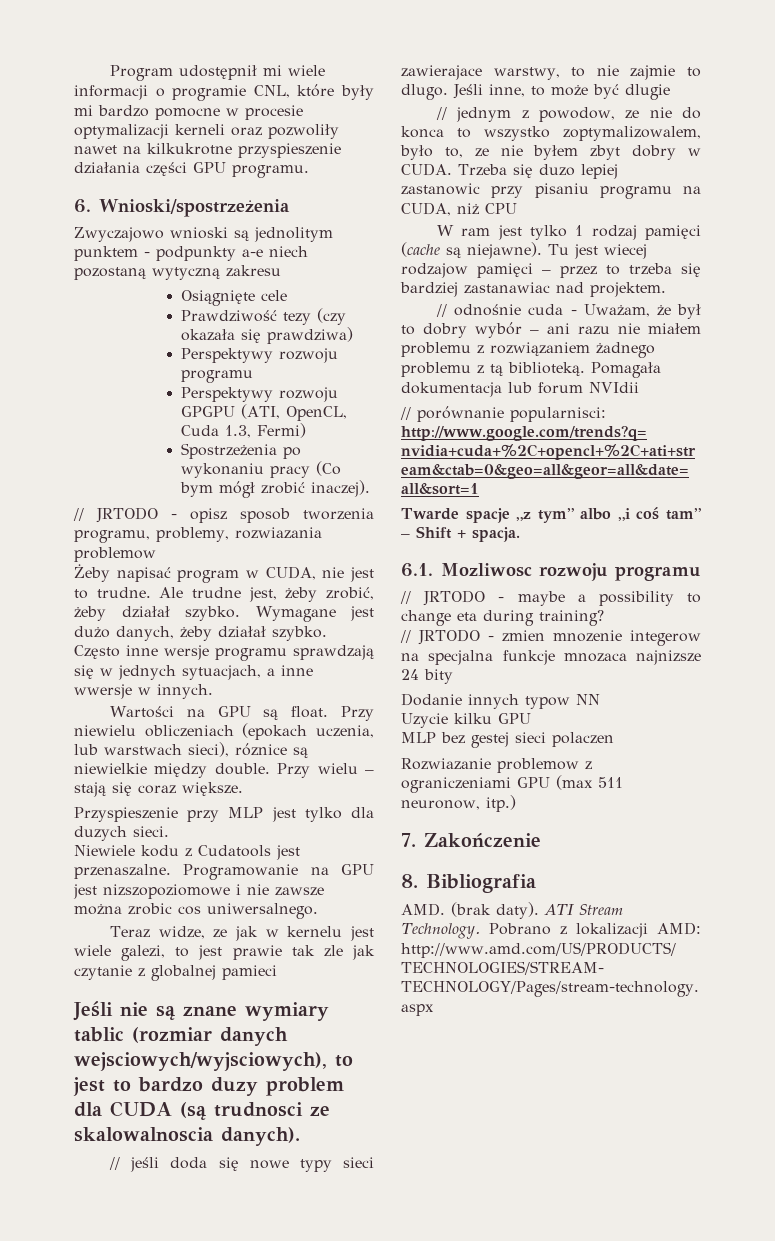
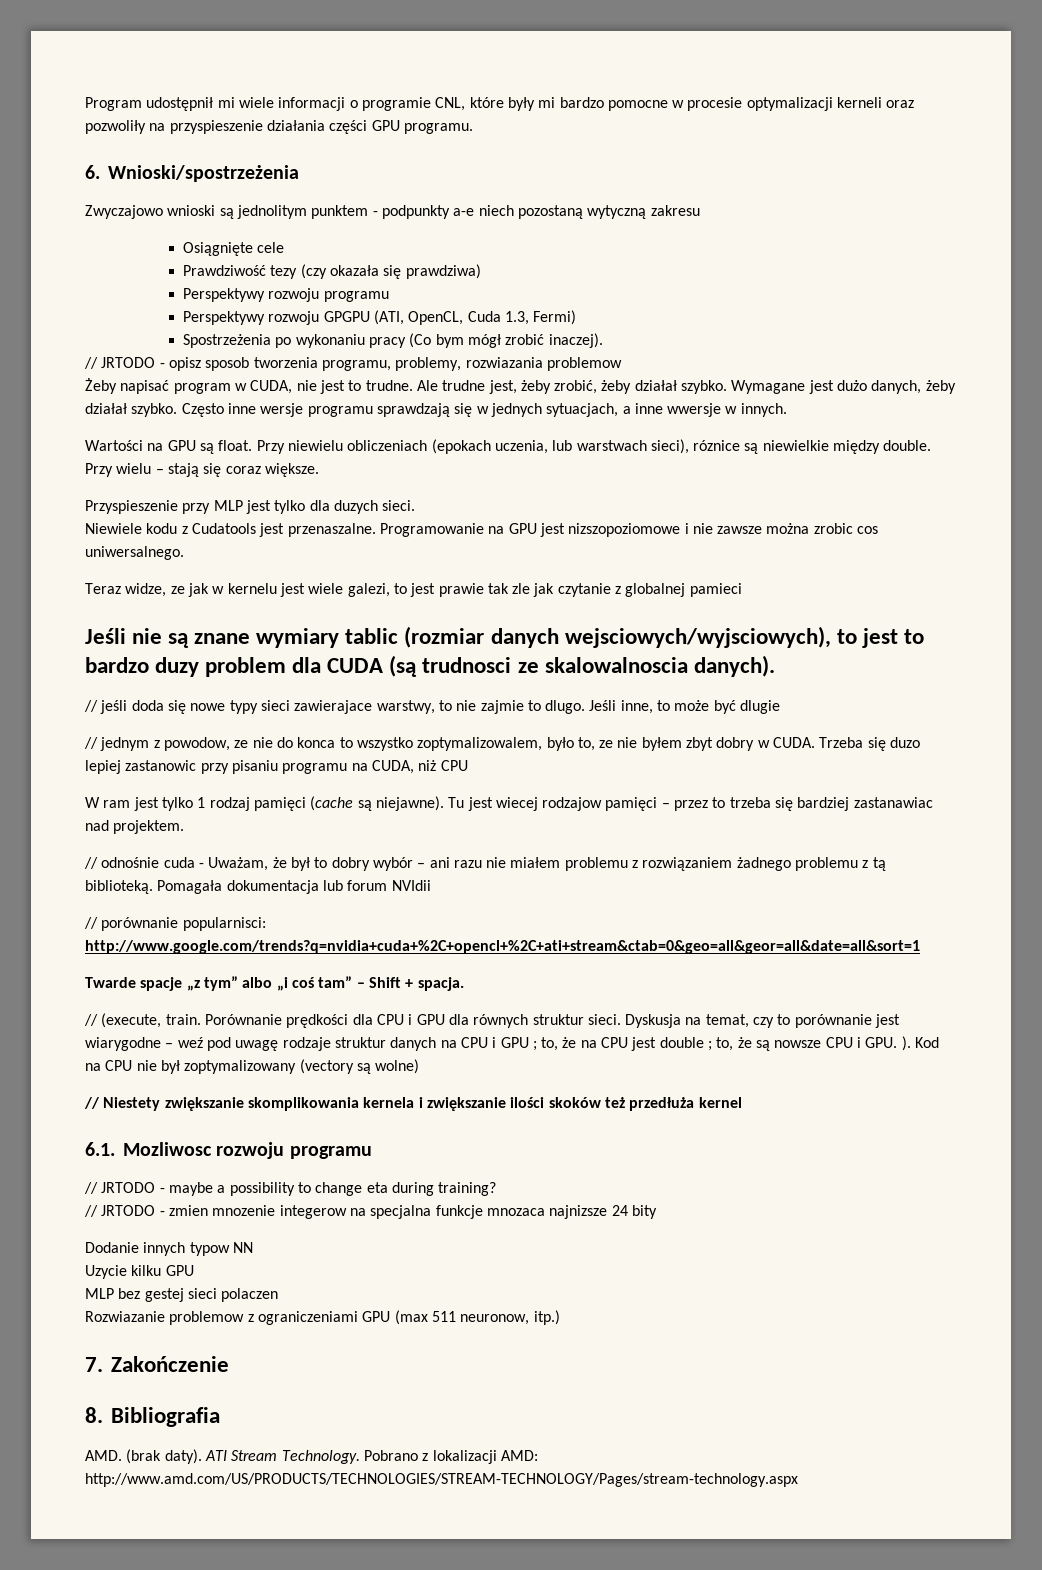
- Program udostępnił mi wiele informacji o programie CNL, które były mi bardzo pomocne w procesie optymalizacji kerneli oraz pozwoliły nawet na kilkukrotne przyspieszenie działania części GPU programu.
+ Program udostępnił mi wiele informacji o programie CNL, które były mi bardzo pomocne w procesie optymalizacji kerneli oraz pozwoliły na przyspieszenie działania części GPU programu.
+ // (execute, train. Porównanie prędkości dla CPU i GPU dla równych struktur sieci. Dyskusja na temat, czy to porównanie jest wiarygodne – weź pod uwagę rodzaje struktur danych na CPU i GPU ; to, że na CPU jest double ; to, że są nowsze CPU i GPU. ). Kod na CPU nie był zoptymalizowany (vectory są wolne)
+ // Niestety zwiększanie skomplikowania kernela i zwiększanie ilości skoków też przedłuża kernel

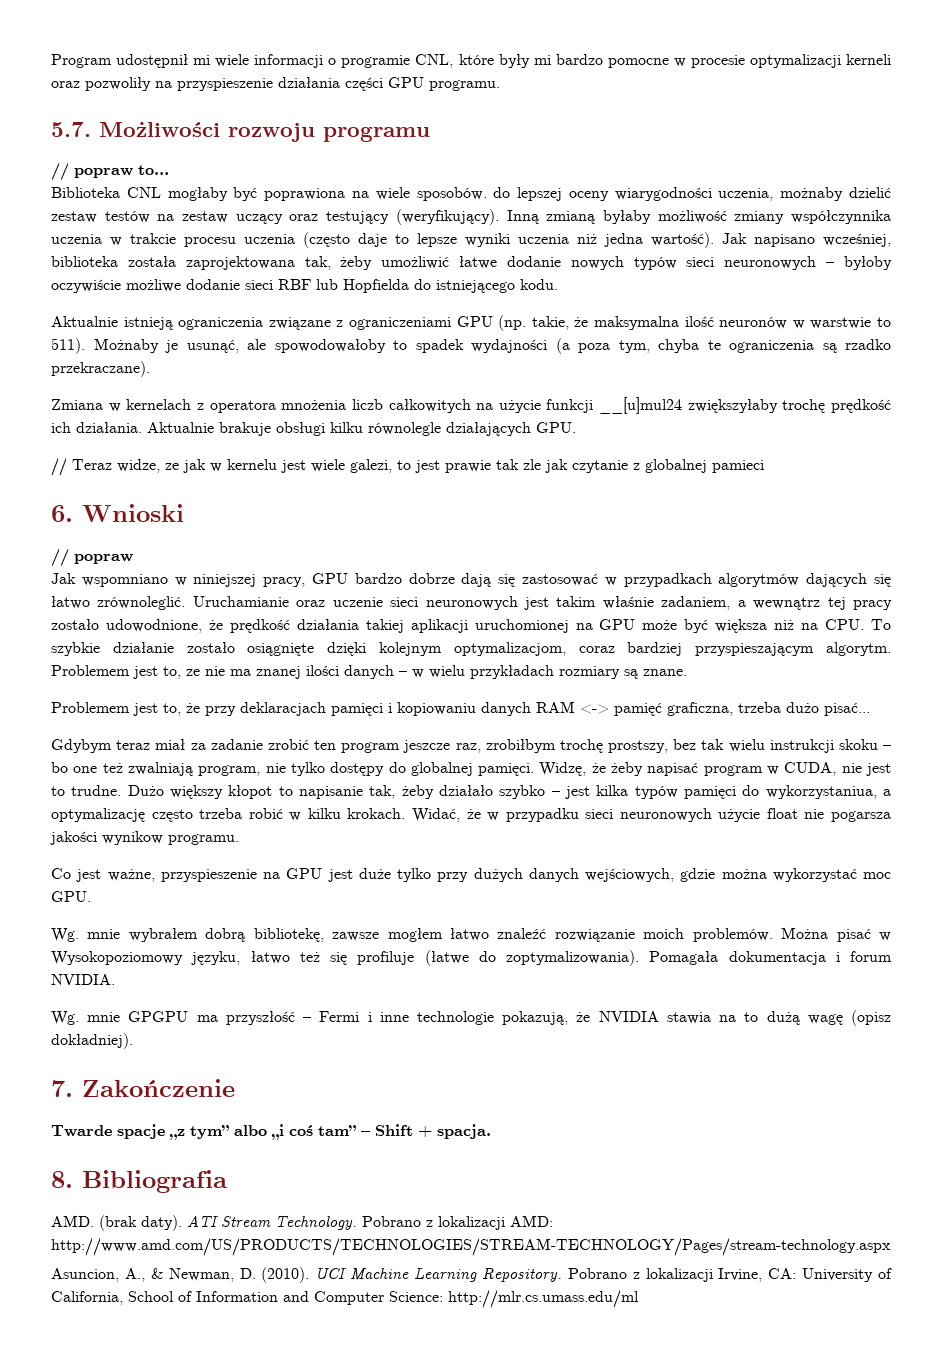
- 6. Wnioski/spostrzeżenia
- Zwyczajowo wnioski są jednolitym punktem - podpunkty a-e niech pozostaną wytyczną zakresu
- Osiągnięte cele
- Prawdziwość tezy (czy okazała się prawdziwa)
- Perspektywy rozwoju programu
- Perspektywy rozwoju GPGPU (ATI, OpenCL, Cuda 1.3, Fermi)
- Spostrzeżenia po wykonaniu pracy (Co bym mógł zrobić inaczej).
- // JRTODO - opisz sposob tworzenia programu, problemy, rozwiazania problemow
- Żeby napisać program w CUDA, nie jest to trudne. Ale trudne jest, żeby zrobić, żeby działał szybko. Wymagane jest dużo danych, żeby działał szybko. Często inne wersje programu sprawdzają się w jednych sytuacjach, a inne wwersje w innych.
- Wartości na GPU są float. Przy niewielu obliczeniach (epokach uczenia, lub warstwach sieci), róznice są niewielkie między double. Przy wielu – stają się coraz większe.
- Przyspieszenie przy MLP jest tylko dla duzych sieci.
- Niewiele kodu z Cudatools jest przenaszalne. Programowanie na GPU jest nizszopoziomowe i nie zawsze można zrobic cos uniwersalnego.
- Teraz widze, ze jak w kernelu jest wiele galezi, to jest prawie tak zle jak czytanie z globalnej pamieci
+ 5.7. Możliwości rozwoju programu
+ // popraw to…
+ Biblioteka CNL mogłaby być poprawiona na wiele sposobów. do lepszej oceny wiarygodności uczenia, możnaby dzielić zestaw testów na zestaw uczący oraz testujący (weryfikujący). Inną zmianą byłaby możliwość zmiany współczynnika uczenia w trakcie procesu uczenia (często daje to lepsze wyniki uczenia niż jedna wartość). Jak napisano wcześniej, biblioteka została zaprojektowana tak, żeby umożliwić łatwe dodanie nowych typów sieci neuronowych – byłoby oczywiście możliwe dodanie sieci RBF lub Hopfielda do istniejącego kodu.
+ Aktualnie istnieją ograniczenia związane z ograniczeniami GPU (np. takie, że maksymalna ilość neuronów w warstwie to 511). Możnaby je usunąć, ale spowodowałoby to spadek wydajności (a poza tym, chyba te ograniczenia są rzadko przekraczane).
+ Zmiana w kernelach z operatora mnożenia liczb całkowitych na użycie funkcji __[u]mul24 zwiększyłaby trochę prędkość ich działania. Aktualnie brakuje obsługi kilku równolegle działających GPU.
+ // Teraz widze, ze jak w kernelu jest wiele galezi, to jest prawie tak zle jak czytanie z globalnej pamieci
- Jeśli nie są znane wymiary tablic (rozmiar danych wejsciowych/wyjsciowych), to jest to bardzo duzy problem dla CUDA (są trudnosci ze skalowalnoscia danych).
- // jeśli doda się nowe typy sieci zawierajace warstwy, to nie zajmie to dlugo. Jeśli inne, to może być dlugie
- // jednym z powodow, ze nie do konca to wszystko zoptymalizowalem, było to, ze nie byłem zbyt dobry w CUDA. Trzeba się duzo lepiej zastanowic przy pisaniu programu na CUDA, niż CPU
- W ram jest tylko 1 rodzaj pamięci (cache są niejawne). Tu jest wiecej rodzajow pamięci – przez to trzeba się bardziej zastanawiac nad projektem.
- // odnośnie cuda - Uważam, że był to dobry wybór – ani razu nie miałem problemu z rozwiązaniem żadnego problemu z tą biblioteką. Pomagała dokumentacja lub forum NVIdii
- // porównanie popularnisci: http://www.google.com/trends?q=nvidia+cuda+%2C+opencl+%2C+ati+stream&ctab=0&geo=all&geor=all&date=all&sort=1
+ 6. Wnioski
+ // popraw
+ Jak wspomniano w niniejszej pracy, GPU bardzo dobrze dają się zastosować w przypadkach algorytmów dających się łatwo zrównoleglić. Uruchamianie oraz uczenie sieci neuronowych jest takim właśnie zadaniem, a wewnątrz tej pracy zostało udowodnione, że prędkość działania takiej aplikacji uruchomionej na GPU może być większa niż na CPU. To szybkie działanie zostało osiągnięte dzięki kolejnym optymalizacjom, coraz bardziej przyspieszającym algorytm. Problemem jest to, ze nie ma znanej ilości danych – w wielu przykładach rozmiary są znane.
+ Problemem jest to, że przy deklaracjach pamięci i kopiowaniu danych RAM <-> pamięć graficzna, trzeba dużo pisać...
+ Gdybym teraz miał za zadanie zrobić ten program jeszcze raz, zrobiłbym trochę prostszy, bez tak wielu instrukcji skoku – bo one też zwalniają program, nie tylko dostępy do globalnej pamięci. Widzę, że żeby napisać program w CUDA, nie jest to trudne. Dużo większy kłopot to napisanie tak, żeby działało szybko – jest kilka typów pamięci do wykorzystaniua, a optymalizację często trzeba robić w kilku krokach. Widać, że w przypadku sieci neuronowych użycie float nie pogarsza jakości wynikow programu.
+ Co jest ważne, przyspieszenie na GPU jest duże tylko przy dużych danych wejściowych, gdzie można wykorzystać moc GPU.
+ Wg. mnie wybrałem dobrą bibliotekę, zawsze mogłem łatwo znaleźć rozwiązanie moich problemów. Można pisać w Wysokopoziomowy języku, łatwo też się profiluje (łatwe do zoptymalizowania). Pomagała dokumentacja i forum NVIDIA.
+ Wg. mnie GPGPU ma przyszłość – Fermi i inne technologie pokazują, że NVIDIA stawia na to dużą wagę (opisz dokładniej).
+ 7. Zakończenie
- // (execute, train. Porównanie prędkości dla CPU i GPU dla równych struktur sieci. Dyskusja na temat, czy to porównanie jest wiarygodne – weź pod uwagę rodzaje struktur danych na CPU i GPU ; to, że na CPU jest double ; to, że są nowsze CPU i GPU. ). Kod na CPU nie był zoptymalizowany (vectory są wolne)
- // Niestety zwiększanie skomplikowania kernela i zwiększanie ilości skoków też przedłuża kernel
- 6.1. Mozliwosc rozwoju programu
- // JRTODO - maybe a possibility to change eta during training?
- // JRTODO - zmien mnozenie integerow na specjalna funkcje mnozaca najnizsze 24 bity
- Dodanie innych typow NN
- Uzycie kilku GPU
- MLP bez gestej sieci polaczen
- Rozwiazanie problemow z ograniczeniami GPU (max 511 neuronow, itp.)
- 7. Zakończenie
+ Asuncion, A., & Newman, D. (2010). UCI Machine Learning Repository. Pobrano z lokalizacji Irvine, CA: University of California, School of Information and Computer Science: http://mlr.cs.umass.edu/ml

